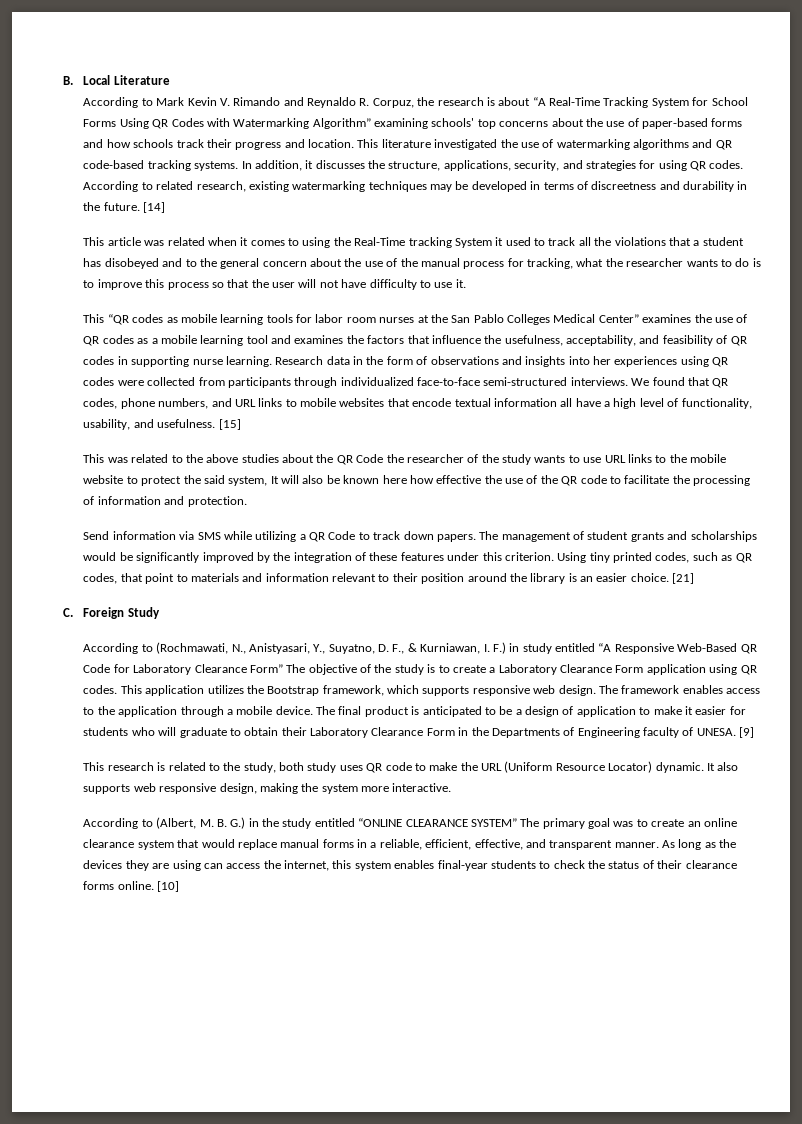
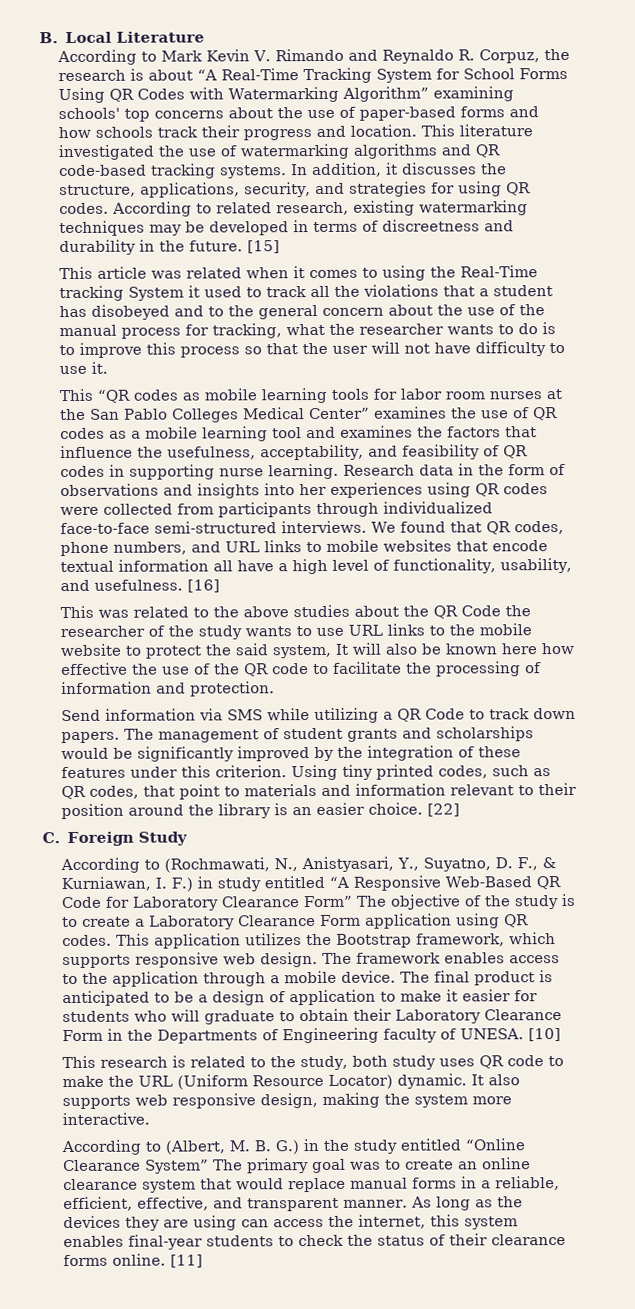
- [14]
+ [15]
- [15]
+ [16]
- [21]
+ [22]
- [9]
+ [10]
- According to (Albert, M. B. G.) in the study entitled “ONLINE CLEARANCE SYSTEM” The primary goal was to create an online clearance system that would replace manual forms in a reliable, efficient, effective, and transparent manner.
+ According to (Albert, M. B. G.) in the study entitled “Online Clearance System” The primary goal was to create an online clearance system that would replace manual forms in a reliable, efficient, effective, and transparent manner.
- [10]
+ [11]

